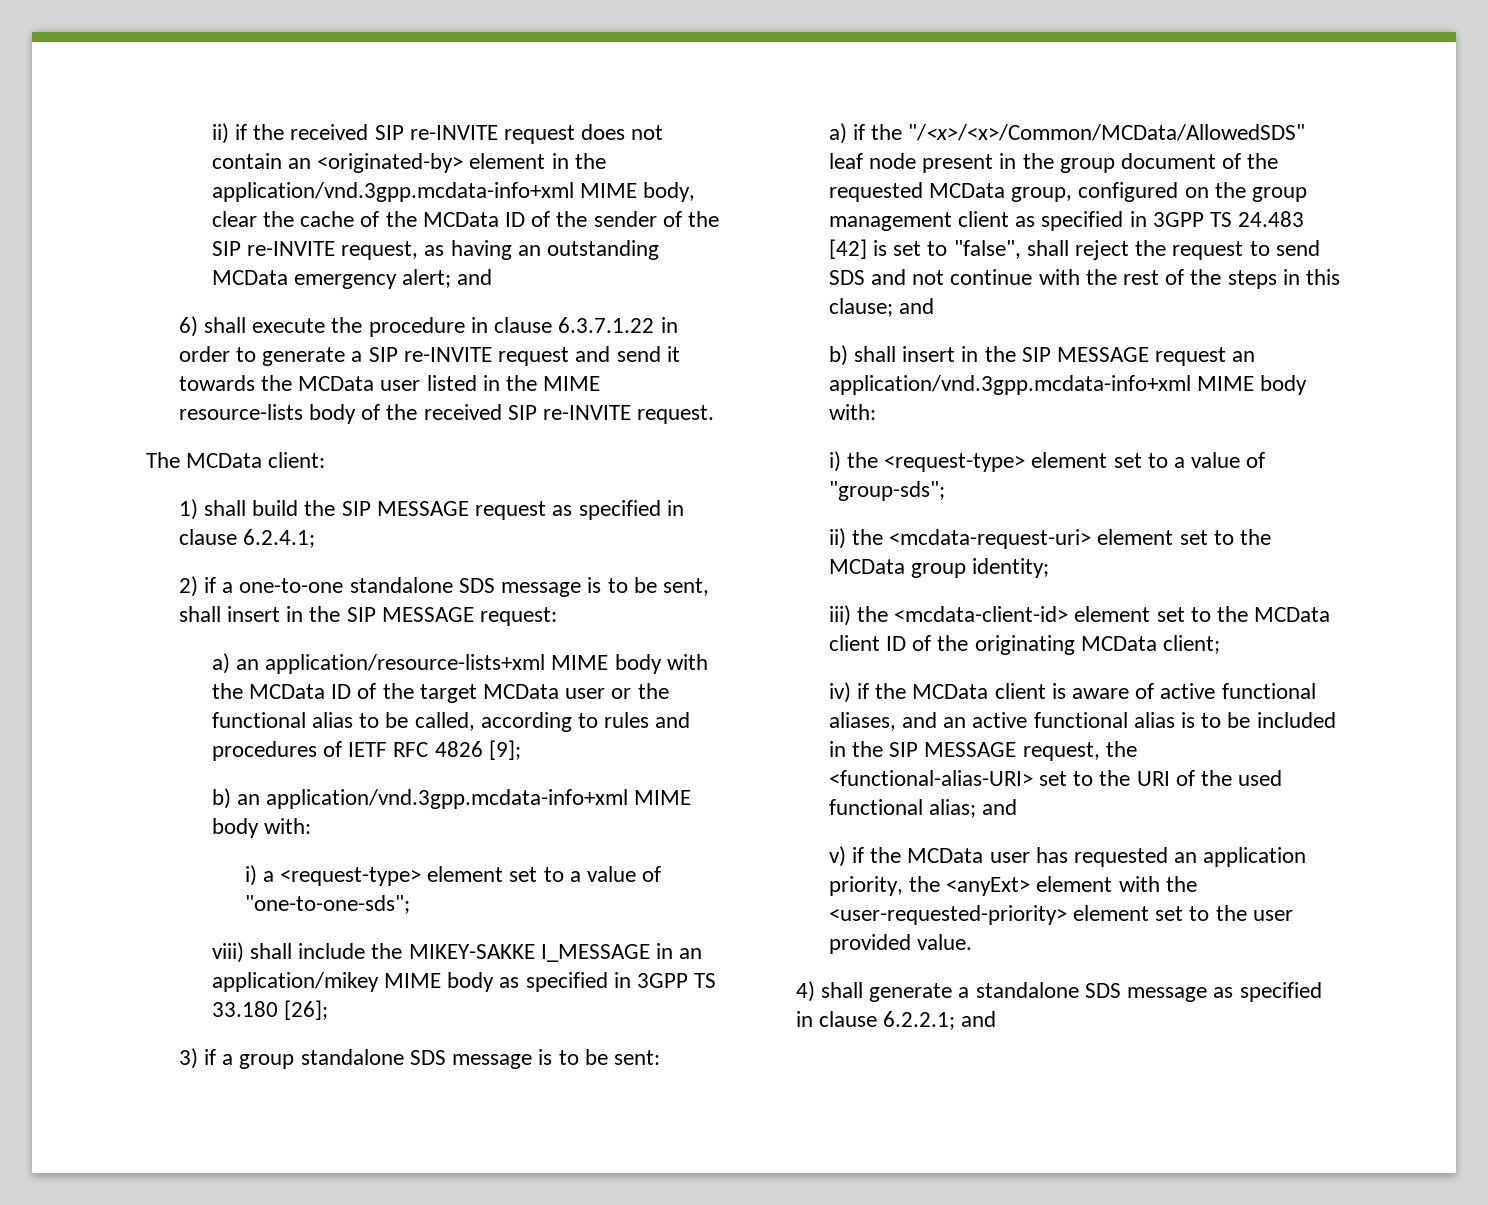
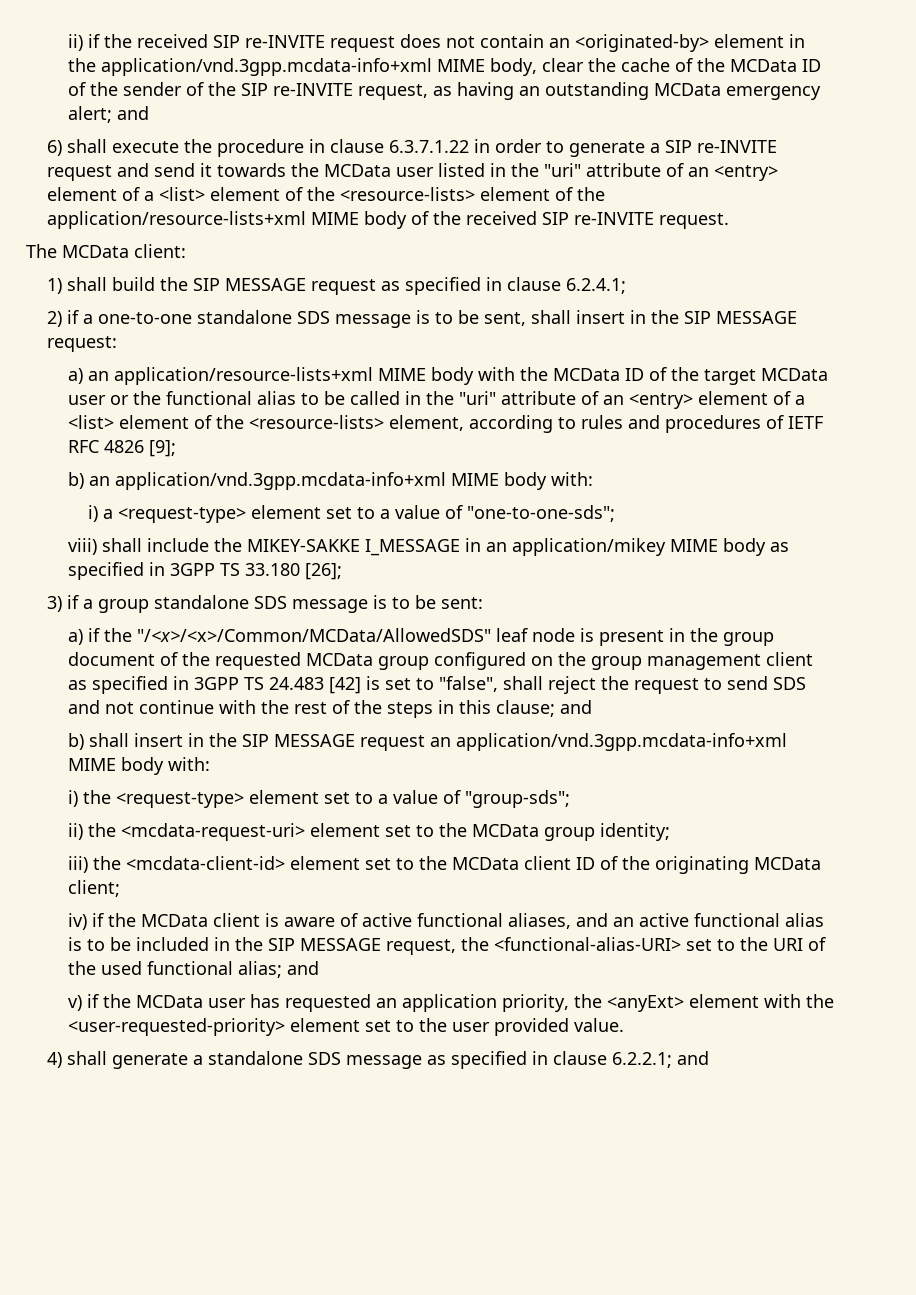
- 6) shall execute the procedure in clause 6.3.7.1.22 in order to generate a SIP re-INVITE request and send it towards the MCData user listed in the MIME resource-lists body of the received SIP re-INVITE request.
+ 6) shall execute the procedure in clause 6.3.7.1.22 in order to generate a SIP re-INVITE request and send it towards the MCData user listed in the "uri" attribute of an <entry> element of a <list> element of the <resource-lists> element of the application/resource-lists+xml MIME body of the received SIP re-INVITE request.
- a) an application/resource-lists+xml MIME body with the MCData ID of the target MCData user or the functional alias to be called, according to rules and procedures of IETF RFC 4826 [9];
+ a) an application/resource-lists+xml MIME body with the MCData ID of the target MCData user or the functional alias to be called in the "uri" attribute of an <entry> element of a <list> element of the <resource-lists> element, according to rules and procedures of IETF RFC 4826 [9];
- a) if the "/<x>/<x>/Common/MCData/AllowedSDS" leaf node present in the group document of the requested MCData group, configured on the group management client as specified in 3GPP TS 24.483 [42] is set to "false", shall reject the request to send SDS and not continue with the rest of the steps in this clause; and
+ a) if the "/<x>/<x>/Common/MCData/AllowedSDS" leaf node is present in the group document of the requested MCData group configured on the group management client as specified in 3GPP TS 24.483 [42] is set to "false", shall reject the request to send SDS and not continue with the rest of the steps in this clause; and

